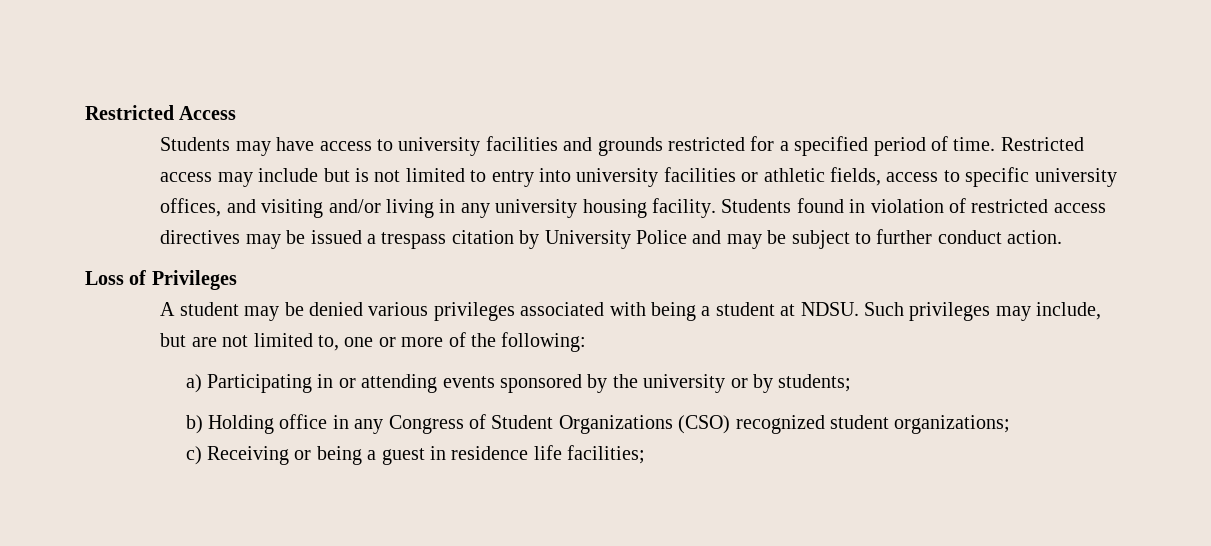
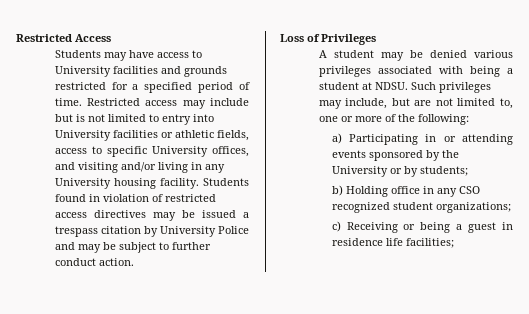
- Students may have access to university facilities and grounds restricted for a specified period of time.
+ Students may have access to University facilities and grounds restricted for a specified period of time.
- Restricted access may include but is not limited to entry into university facilities or athletic fields, access to specific university offices, and visiting and/or living in any university housing facility.
+ Restricted access may include but is not limited to entry into University facilities or athletic fields, access to specific University offices, and visiting and/or living in any University housing facility.
- a) Participating in or attending events sponsored by the university or by students;
+ a) Participating in or attending events sponsored by the University or by students;
- b) Holding office in any Congress of Student Organizations (CSO) recognized student organizations;
+ b) Holding office in any CSO recognized student organizations;

